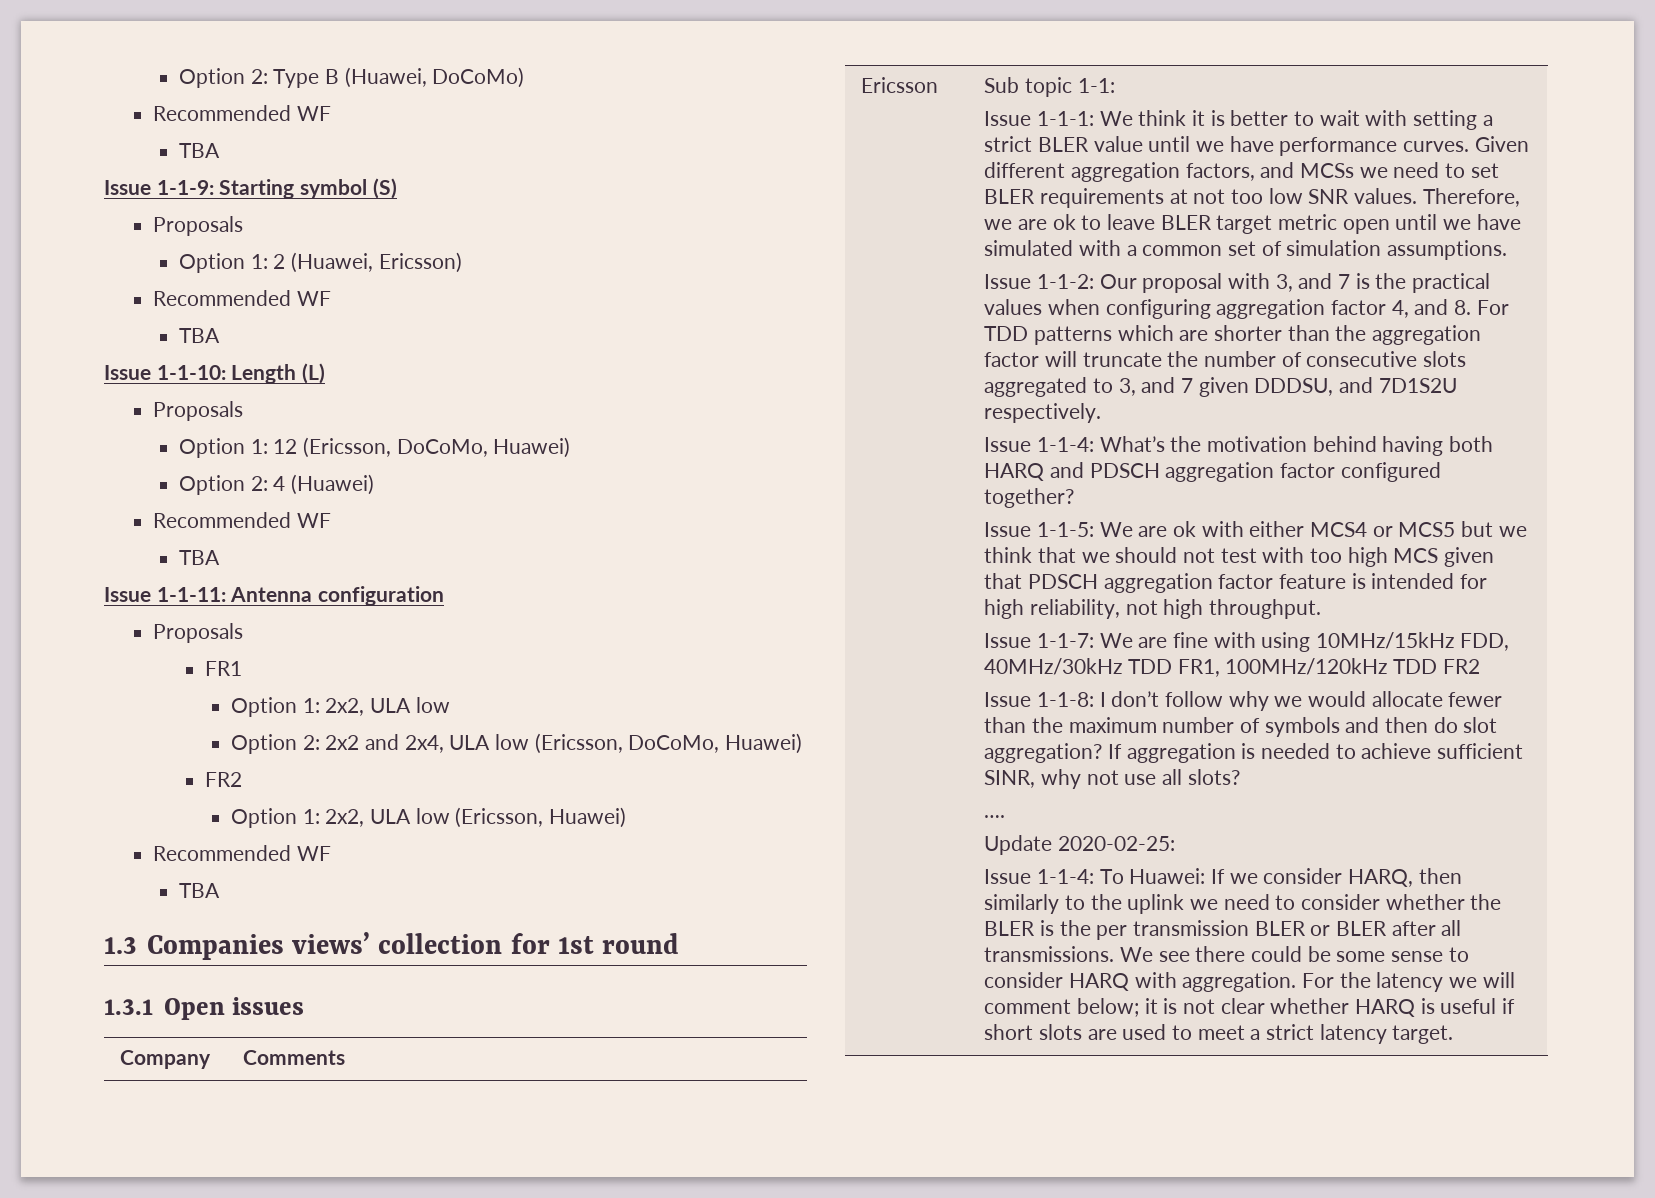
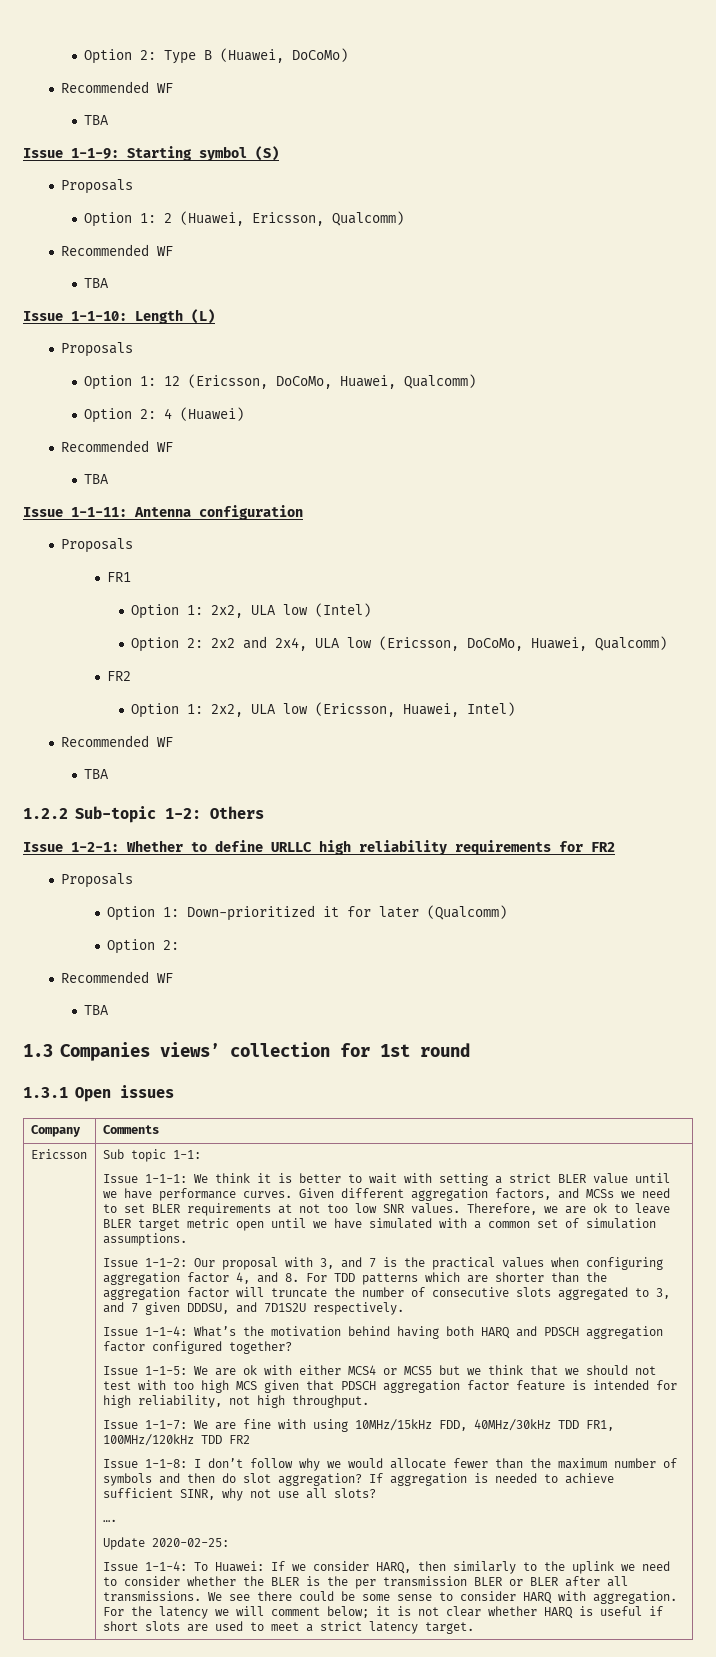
- Option 1: 2 (Huawei, Ericsson)
+ Option 1: 2 (Huawei, Ericsson, Qualcomm)
- Option 1: 12 (Ericsson, DoCoMo, Huawei)
+ Option 1: 12 (Ericsson, DoCoMo, Huawei, Qualcomm)
  FR1
- Option 1: 2x2, ULA low
+ Option 1: 2x2, ULA low (Intel)
- Option 2: 2x2 and 2x4, ULA low (Ericsson, DoCoMo, Huawei)
+ Option 2: 2x2 and 2x4, ULA low (Ericsson, DoCoMo, Huawei, Qualcomm)
- Option 1: 2x2, ULA low (Ericsson, Huawei)
+ Option 1: 2x2, ULA low (Ericsson, Huawei, Intel)
+ Recommended WF
+ TBA
+ 1.2.2 Sub-topic 1-2: Others
+ Issue 1-2-1: Whether to define URLLC high reliability requirements for FR2
+ Proposals
+ Option 1: Down-prioritized it for later (Qualcomm)
+ Option 2:

